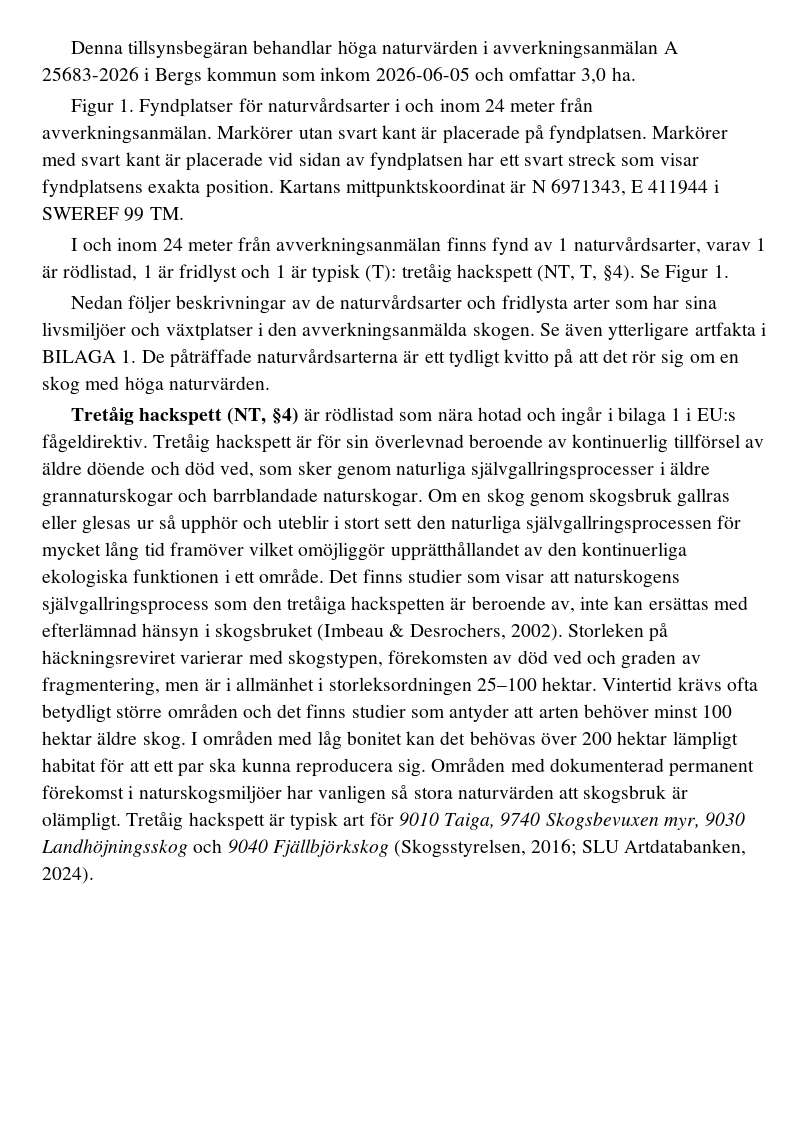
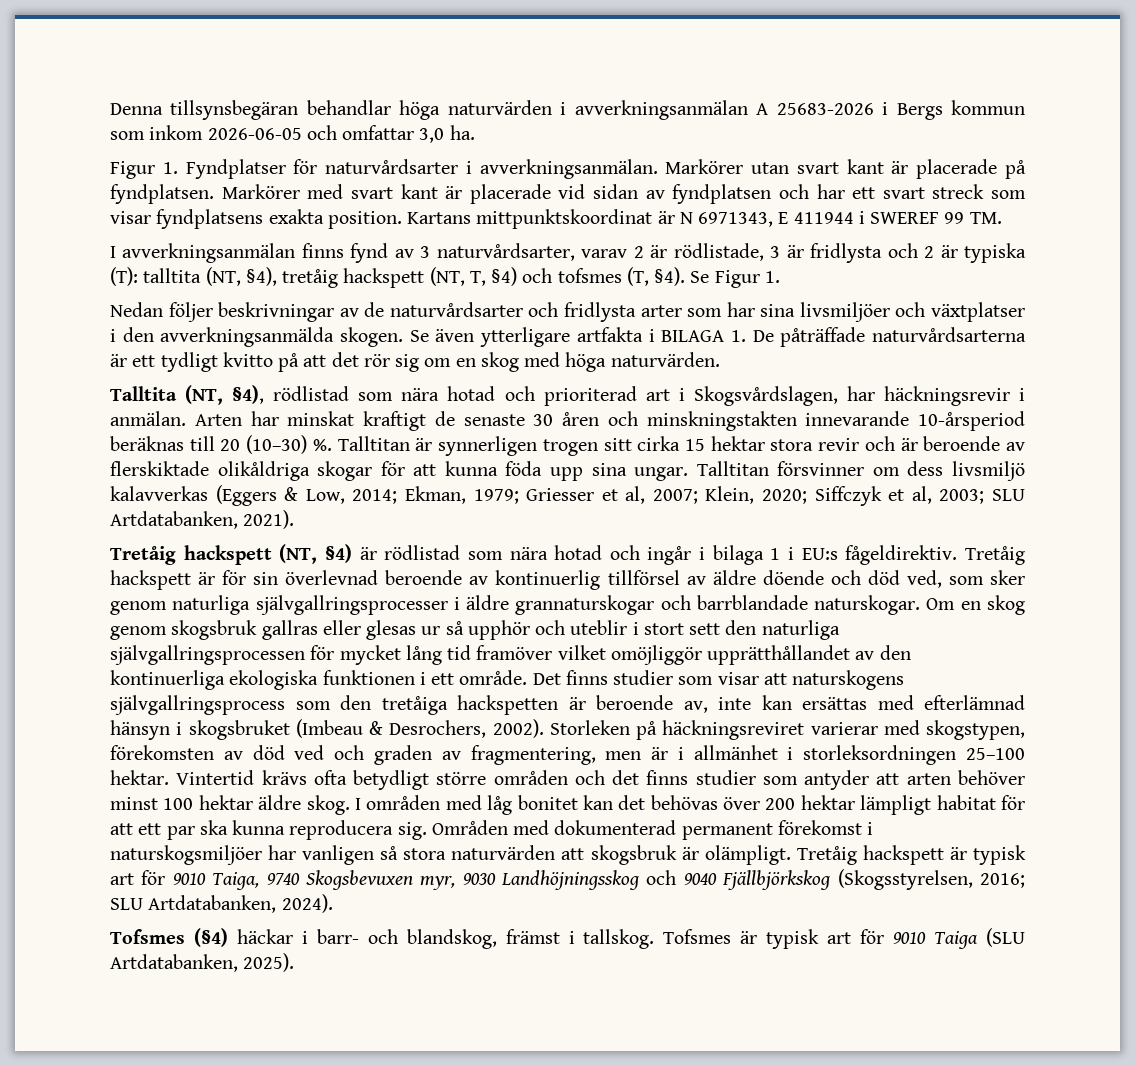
- Figur 1. Fyndplatser för naturvårdsarter i och inom 24 meter från avverkningsanmälan.
+ Figur 1. Fyndplatser för naturvårdsarter i avverkningsanmälan.
- Markörer med svart kant är placerade vid sidan av fyndplatsen har ett svart streck som visar fyndplatsens exakta position.
+ Markörer med svart kant är placerade vid sidan av fyndplatsen och har ett svart streck som visar fyndplatsens exakta position.
- I och inom 24 meter från avverkningsanmälan finns fynd av 1 naturvårdsarter, varav 1 är rödlistad, 1 är fridlyst och 1 är typisk (T): tretåig hackspett (NT, T, §4).
+ I avverkningsanmälan finns fynd av 3 naturvårdsarter, varav 2 är rödlistade, 3 är fridlysta och 2 är typiska (T): talltita (NT, §4), tretåig hackspett (NT, T, §4) och tofsmes (T, §4).
+ Talltita (NT, §4), rödlistad som nära hotad och prioriterad art i Skogsvårdslagen, har häckningsrevir i anmälan. Arten har minskat kraftigt de senaste 30 åren och minskningstakten innevarande 10-årsperiod beräknas till 20 (10–30) %. Talltitan är synnerligen trogen sitt cirka 15 hektar stora revir och är beroende av flerskiktade olikåldriga skogar för att kunna föda upp sina ungar. Talltitan försvinner om dess livsmiljö kalavverkas (Eggers & Low, 2014; Ekman, 1979; Griesser et al, 2007; Klein, 2020; Siffczyk et al, 2003; SLU Artdatabanken, 2021).
+ Tofsmes (§4) häckar i barr- och blandskog, främst i tallskog. Tofsmes är typisk art för 9010 Taiga (SLU Artdatabanken, 2025).

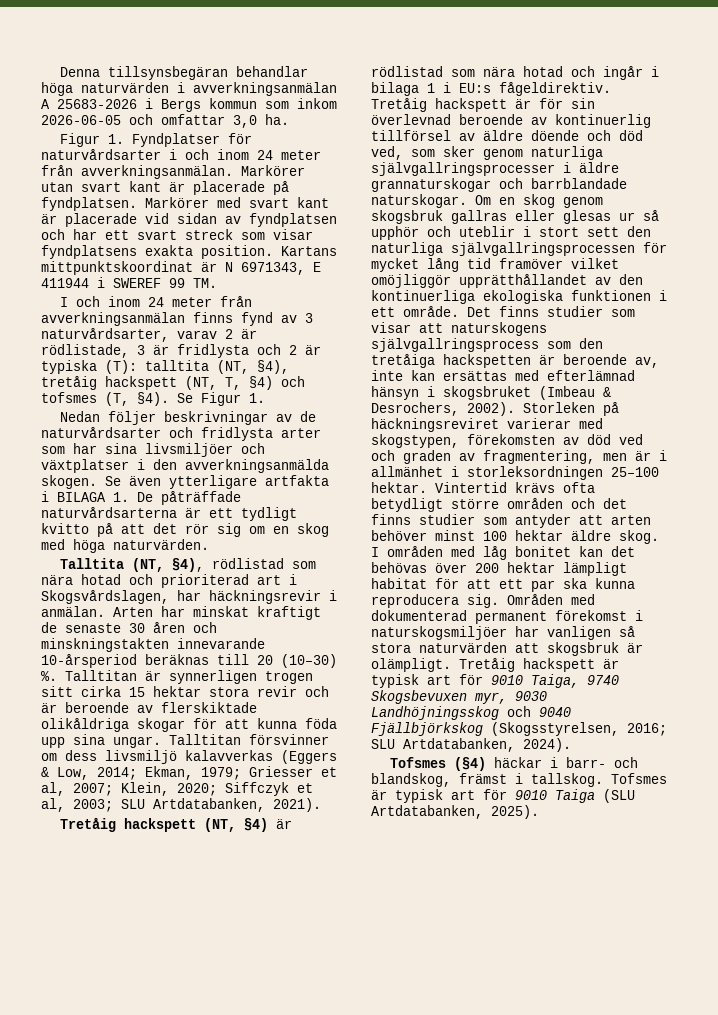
- Figur 1. Fyndplatser för naturvårdsarter i avverkningsanmälan.
+ Figur 1. Fyndplatser för naturvårdsarter i och inom 24 meter från avverkningsanmälan.
- I avverkningsanmälan finns fynd av 3 naturvårdsarter, varav 2 är rödlistade, 3 är fridlysta och 2 är typiska (T): talltita (NT, §4), tretåig hackspett (NT, T, §4) och tofsmes (T, §4).
+ I och inom 24 meter från avverkningsanmälan finns fynd av 3 naturvårdsarter, varav 2 är rödlistade, 3 är fridlysta och 2 är typiska (T): talltita (NT, §4), tretåig hackspett (NT, T, §4) och tofsmes (T, §4).

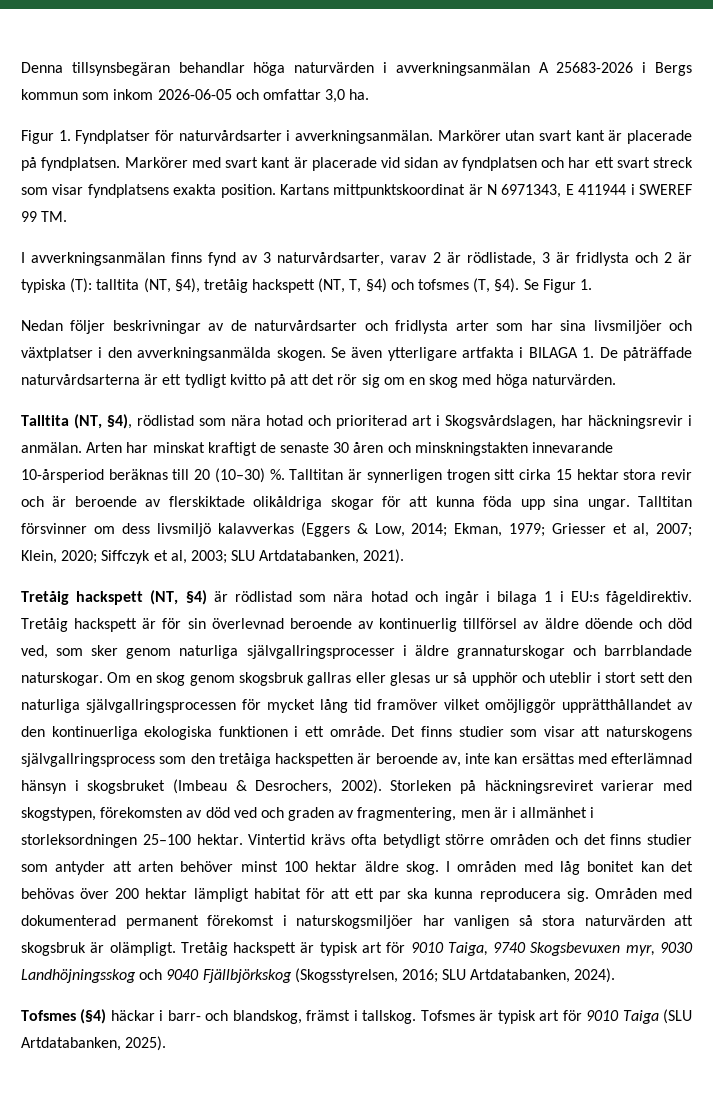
- Figur 1. Fyndplatser för naturvårdsarter i och inom 24 meter från avverkningsanmälan.
+ Figur 1. Fyndplatser för naturvårdsarter i avverkningsanmälan.
- I och inom 24 meter från avverkningsanmälan finns fynd av 3 naturvårdsarter, varav 2 är rödlistade, 3 är fridlysta och 2 är typiska (T): talltita (NT, §4), tretåig hackspett (NT, T, §4) och tofsmes (T, §4).
+ I avverkningsanmälan finns fynd av 3 naturvårdsarter, varav 2 är rödlistade, 3 är fridlysta och 2 är typiska (T): talltita (NT, §4), tretåig hackspett (NT, T, §4) och tofsmes (T, §4).

